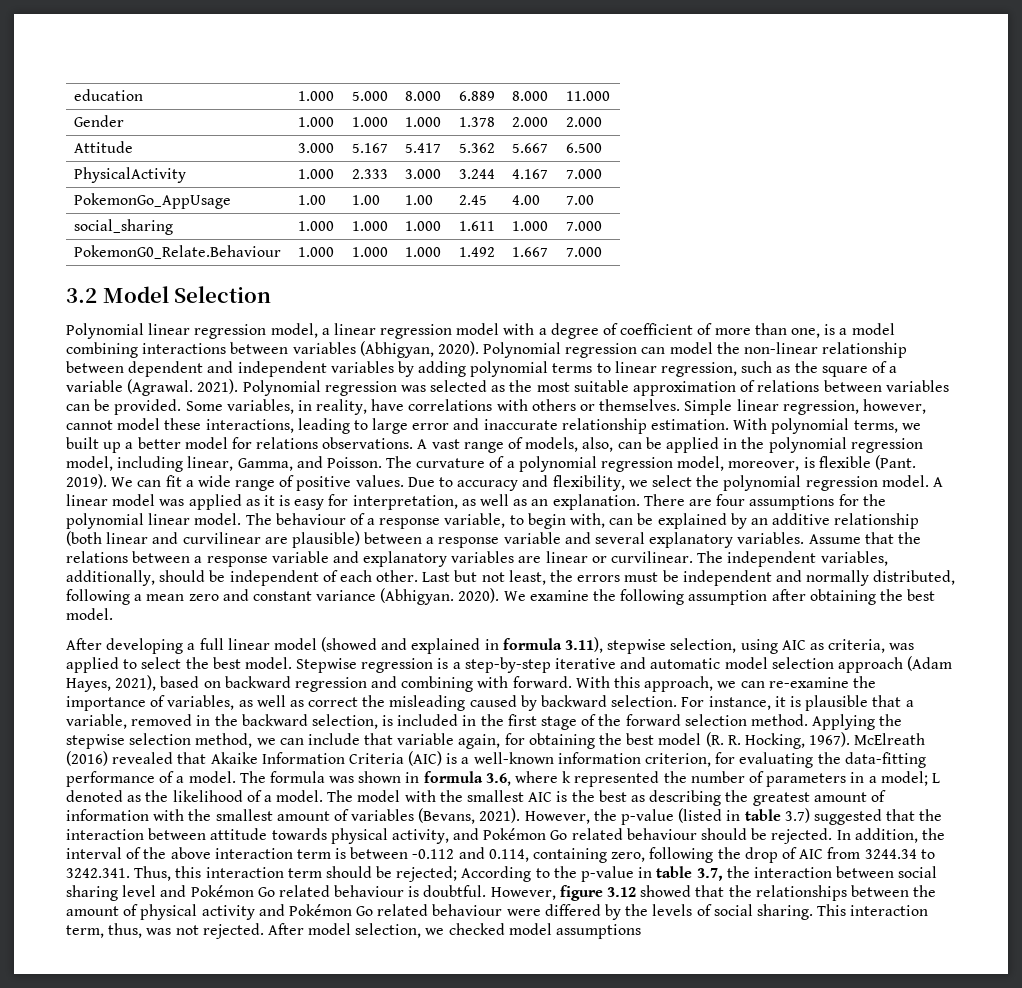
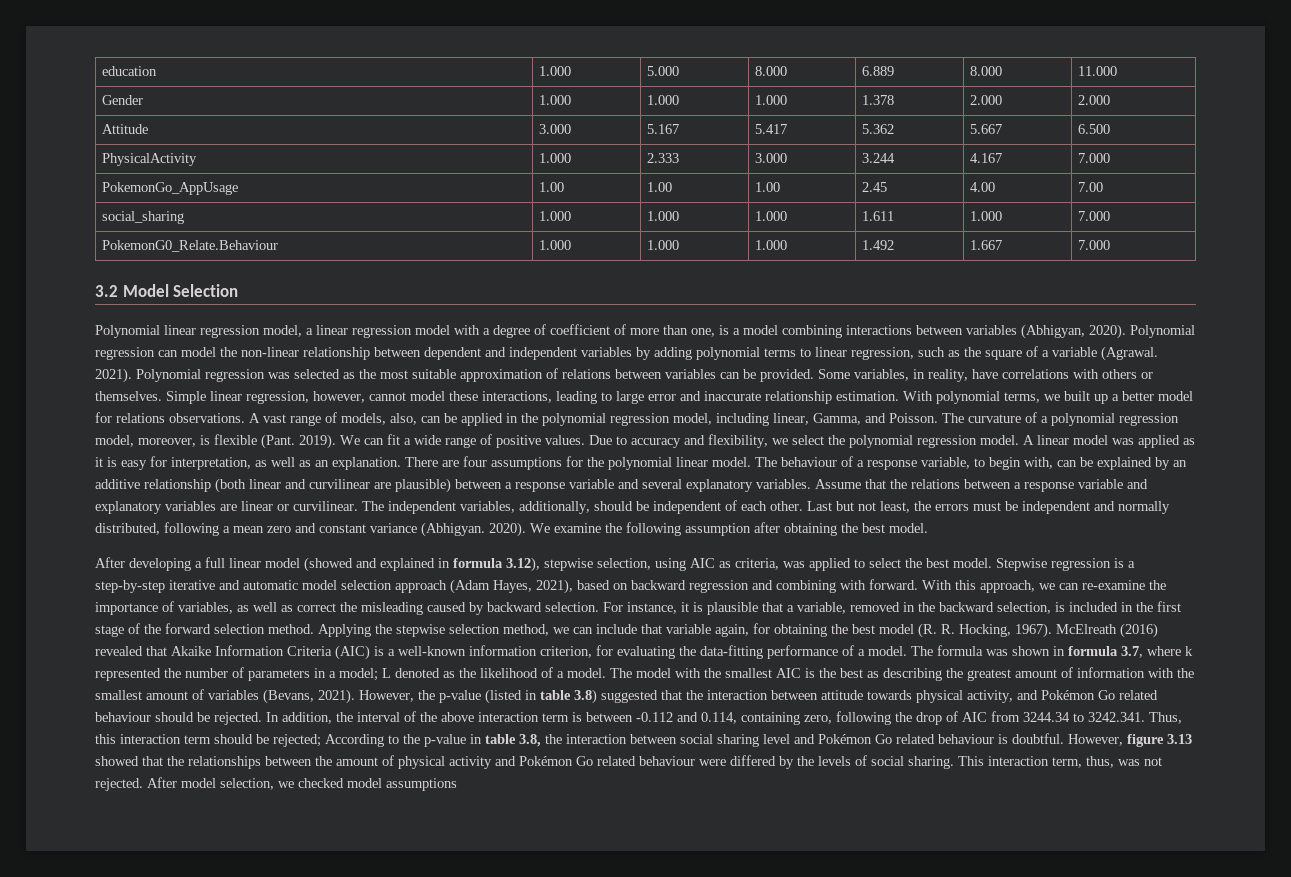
- After developing a full linear model (showed and explained in formula 3.11), stepwise selection, using AIC as criteria, was applied to select the best model.
+ After developing a full linear model (showed and explained in formula 3.12), stepwise selection, using AIC as criteria, was applied to select the best model.
- The formula was shown in formula 3.6, where k represented the number of parameters in a model; L denoted as the likelihood of a model.
+ The formula was shown in formula 3.7, where k represented the number of parameters in a model; L denoted as the likelihood of a model.
- However, the p-value (listed in table 3.7) suggested that the interaction between attitude towards physical activity, and Pokémon Go related behaviour should be rejected.
+ However, the p-value (listed in table 3.8) suggested that the interaction between attitude towards physical activity, and Pokémon Go related behaviour should be rejected.
- In addition, the interval of the above interaction term is between -0.112 and 0.114, containing zero, following the drop of AIC from 3244.34 to 3242.341. Thus, this interaction term should be rejected; According to the p-value in table 3.7, the interaction between social sharing level and Pokémon Go related behaviour is doubtful.
+ In addition, the interval of the above interaction term is between -0.112 and 0.114, containing zero, following the drop of AIC from 3244.34 to 3242.341. Thus, this interaction term should be rejected; According to the p-value in table 3.8, the interaction between social sharing level and Pokémon Go related behaviour is doubtful.
- However, figure 3.12 showed that the relationships between the amount of physical activity and Pokémon Go related behaviour were differed by the levels of social sharing.
+ However, figure 3.13 showed that the relationships between the amount of physical activity and Pokémon Go related behaviour were differed by the levels of social sharing.

